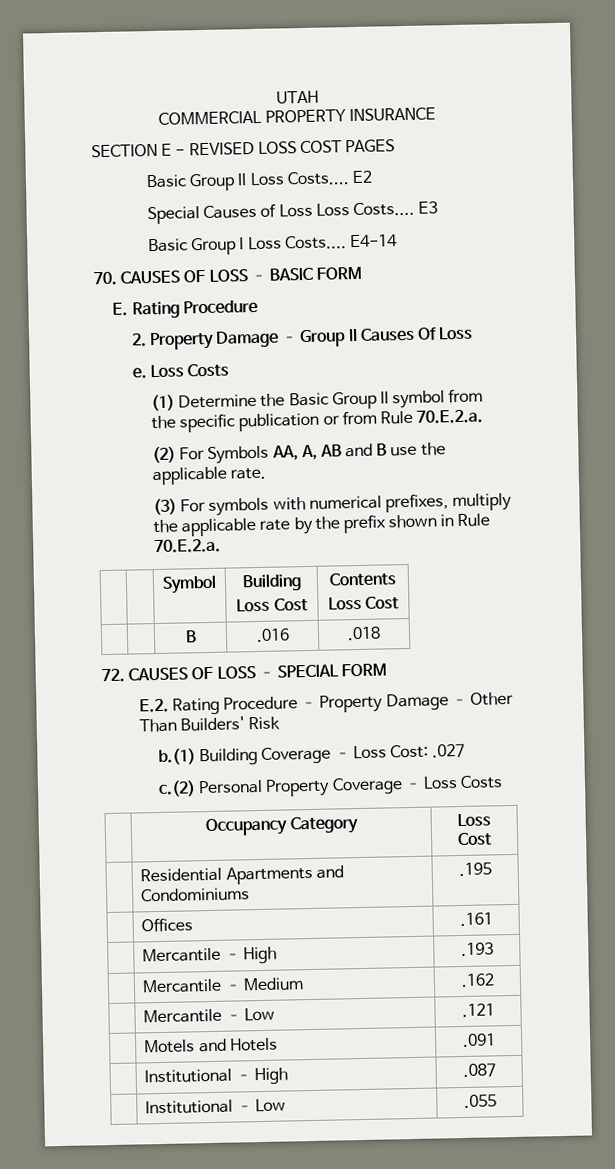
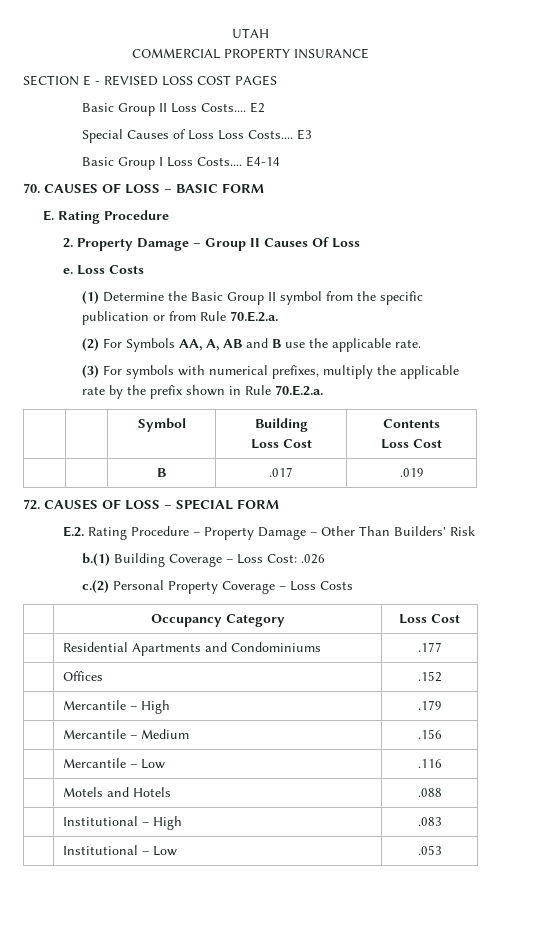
- | | B | .016 | .018
+ | | B | .017 | .019
- b.(1) Building Coverage – Loss Cost: .027
+ b.(1) Building Coverage – Loss Cost: .026
- | Residential Apartments and Condominiums | .195
+ | Residential Apartments and Condominiums | .177
- | Offices | .161
+ | Offices | .152
- | Mercantile – High | .193
+ | Mercantile – High | .179
- | Mercantile – Medium | .162
+ | Mercantile – Medium | .156
- | Mercantile – Low | .121
+ | Mercantile – Low | .116
- | Motels and Hotels | .091
+ | Motels and Hotels | .088
- | Institutional – High | .087
+ | Institutional – High | .083
- | Institutional – Low | .055
+ | Institutional – Low | .053

